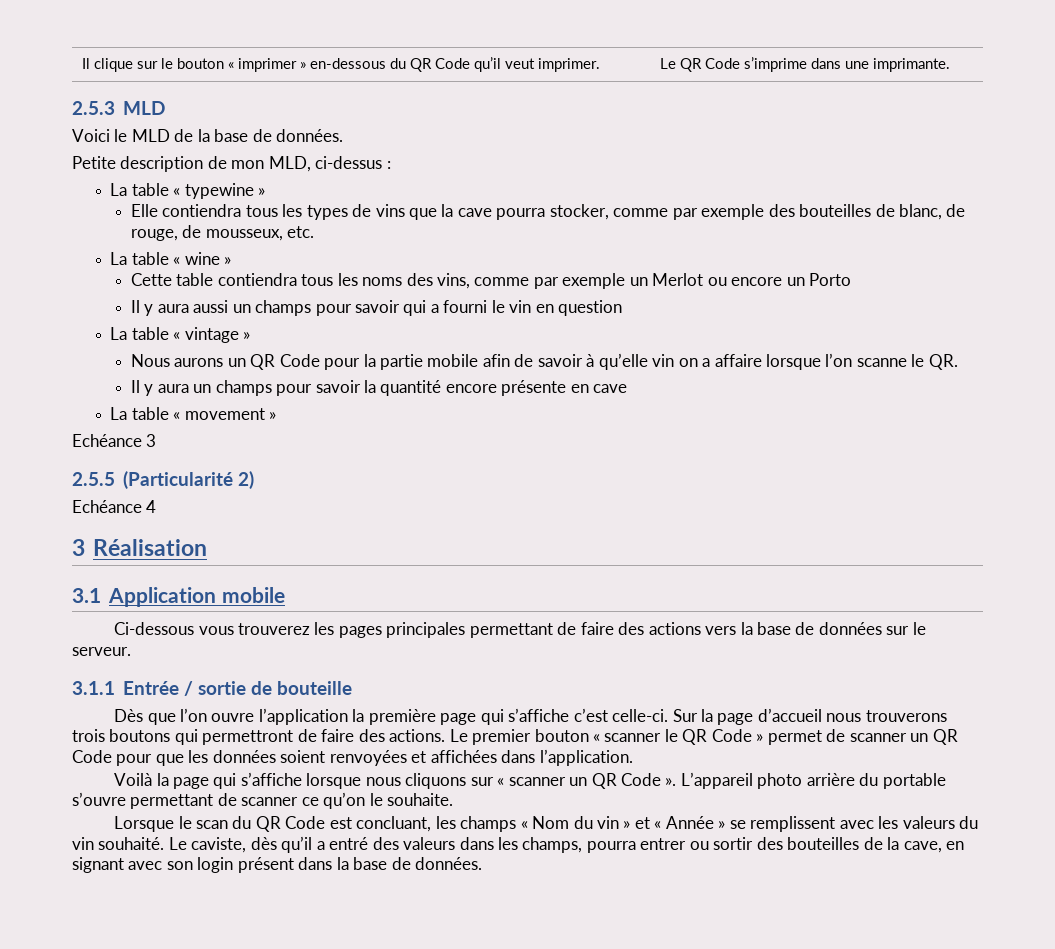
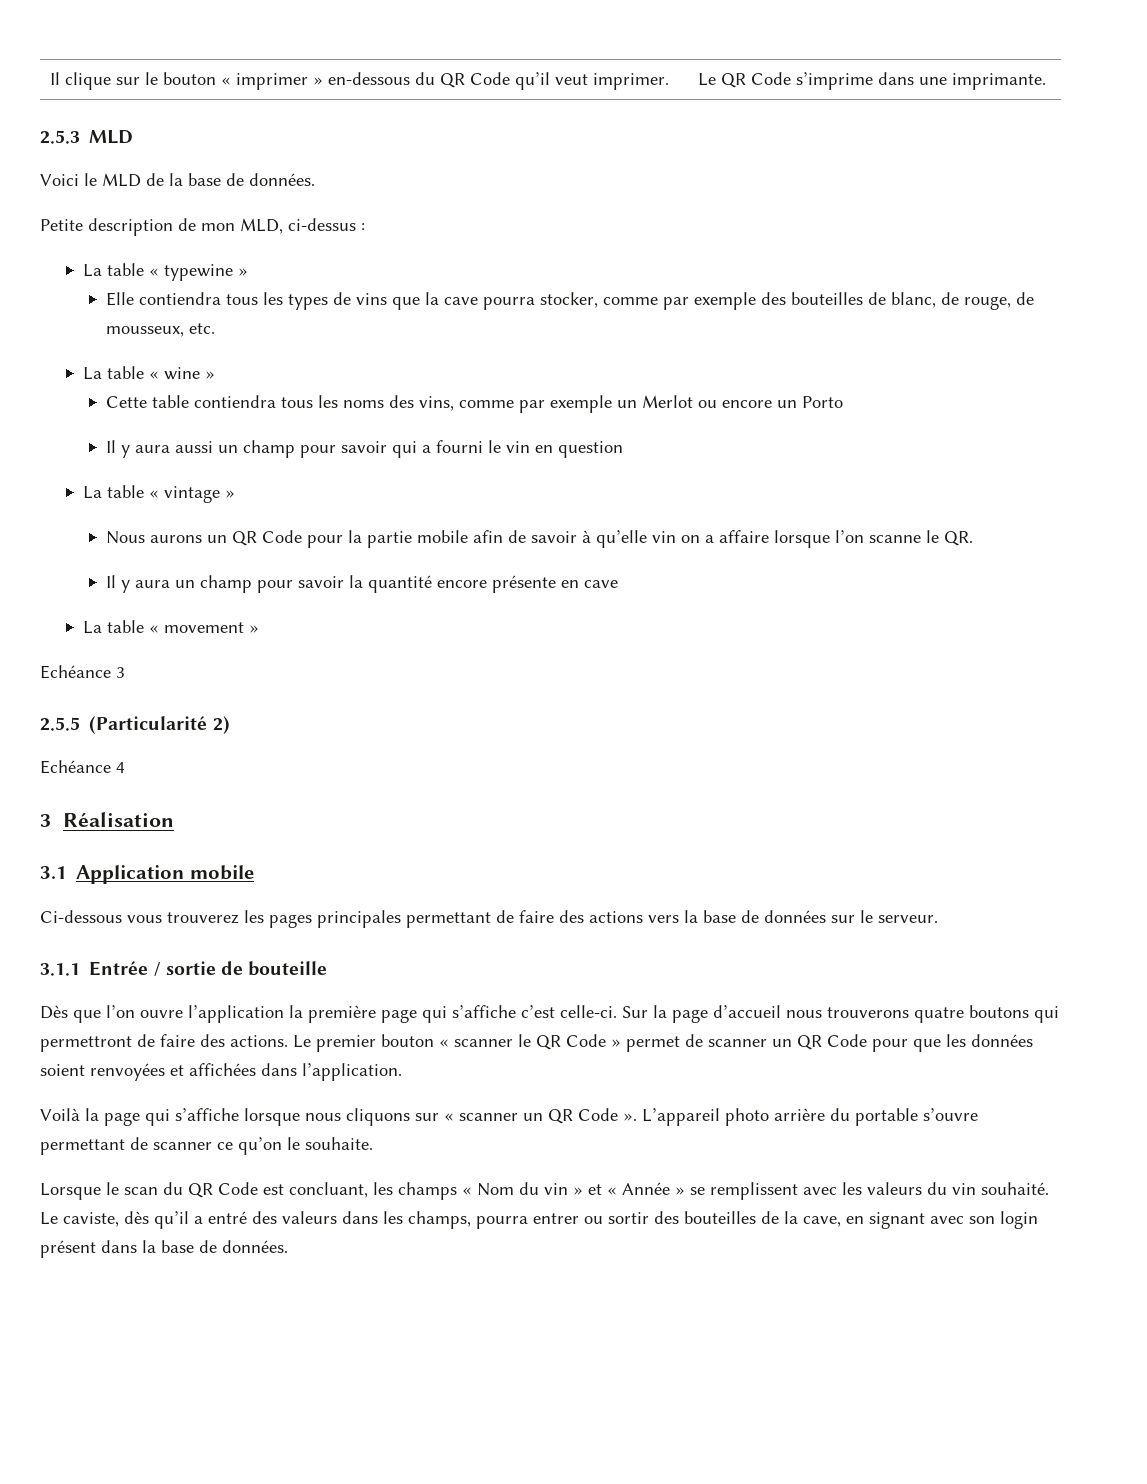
- Il y aura aussi un champs pour savoir qui a fourni le vin en question
+ Il y aura aussi un champ pour savoir qui a fourni le vin en question
- Il y aura un champs pour savoir la quantité encore présente en cave
+ Il y aura un champ pour savoir la quantité encore présente en cave
- Sur la page d’accueil nous trouverons trois boutons qui permettront de faire des actions.
+ Sur la page d’accueil nous trouverons quatre boutons qui permettront de faire des actions.

